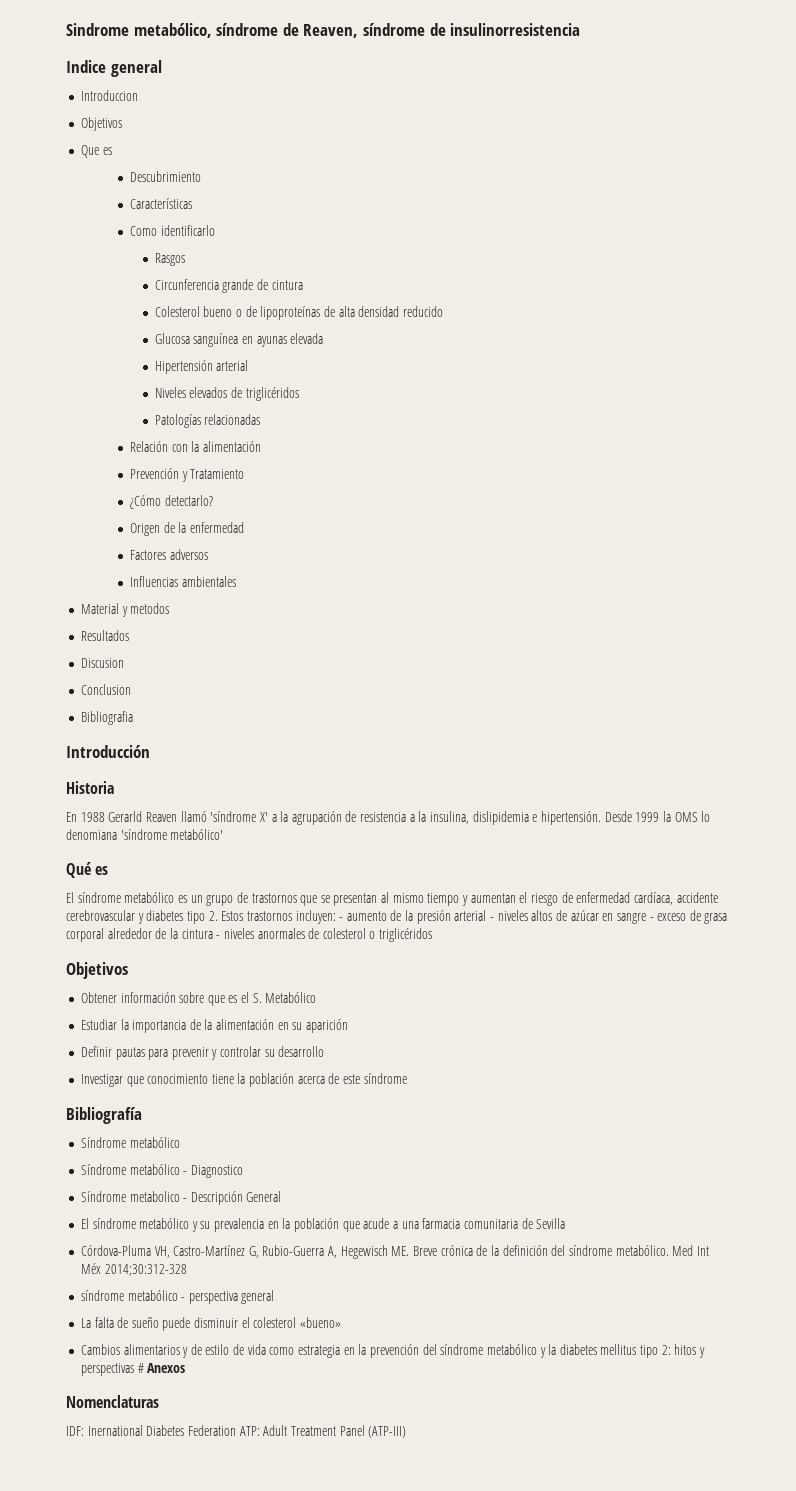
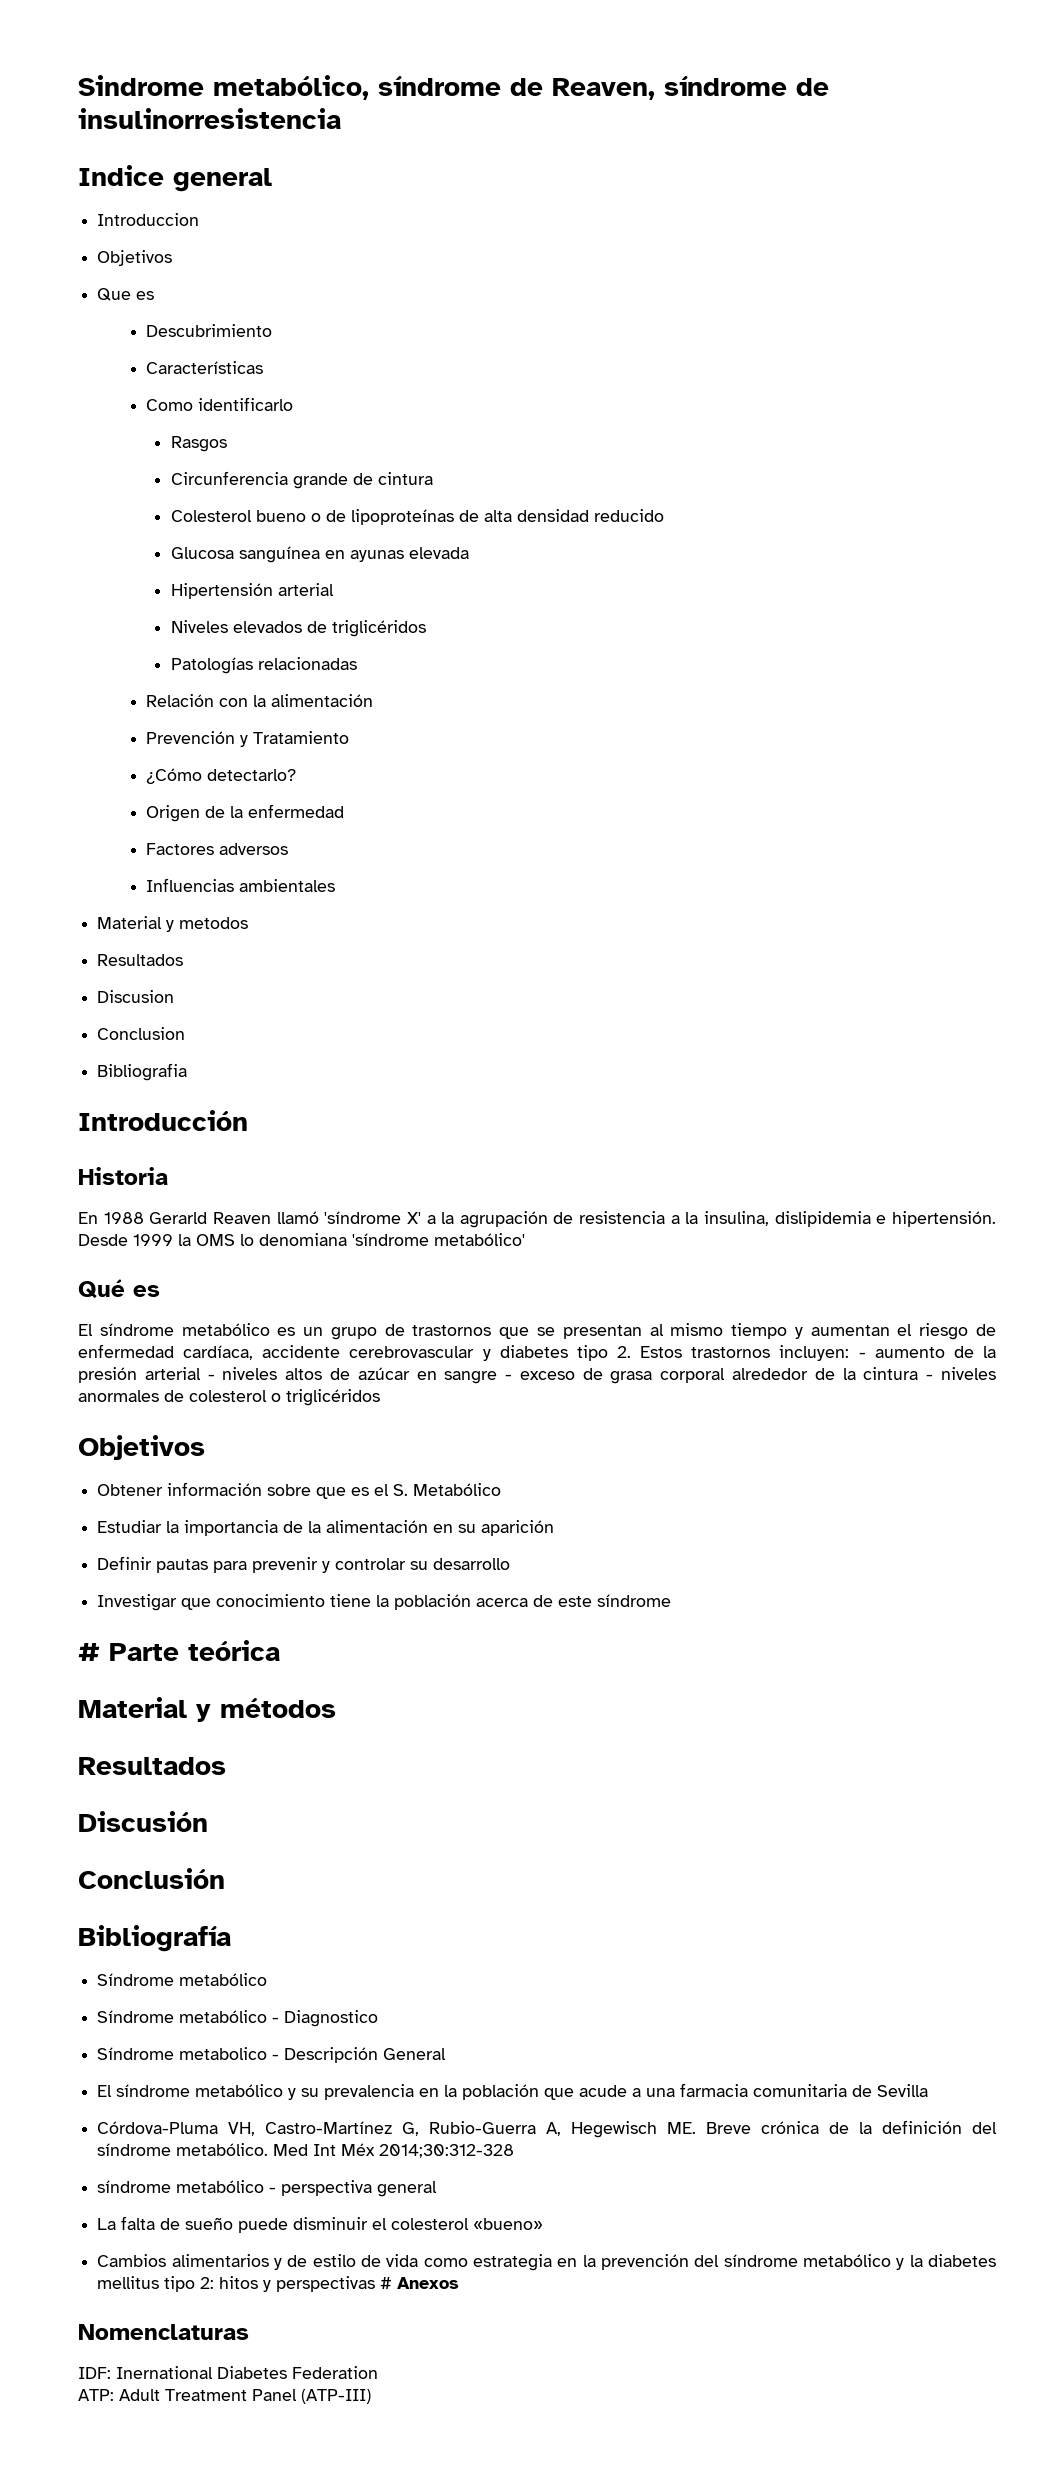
+ # Parte teórica
+ Material y métodos
+ Resultados
+ Discusión
+ Conclusión
- IDF: Inernational Diabetes Federation ATP: Adult Treatment Panel (ATP-III)
+ IDF: Inernational Diabetes Federation
+ ATP: Adult Treatment Panel (ATP-III)

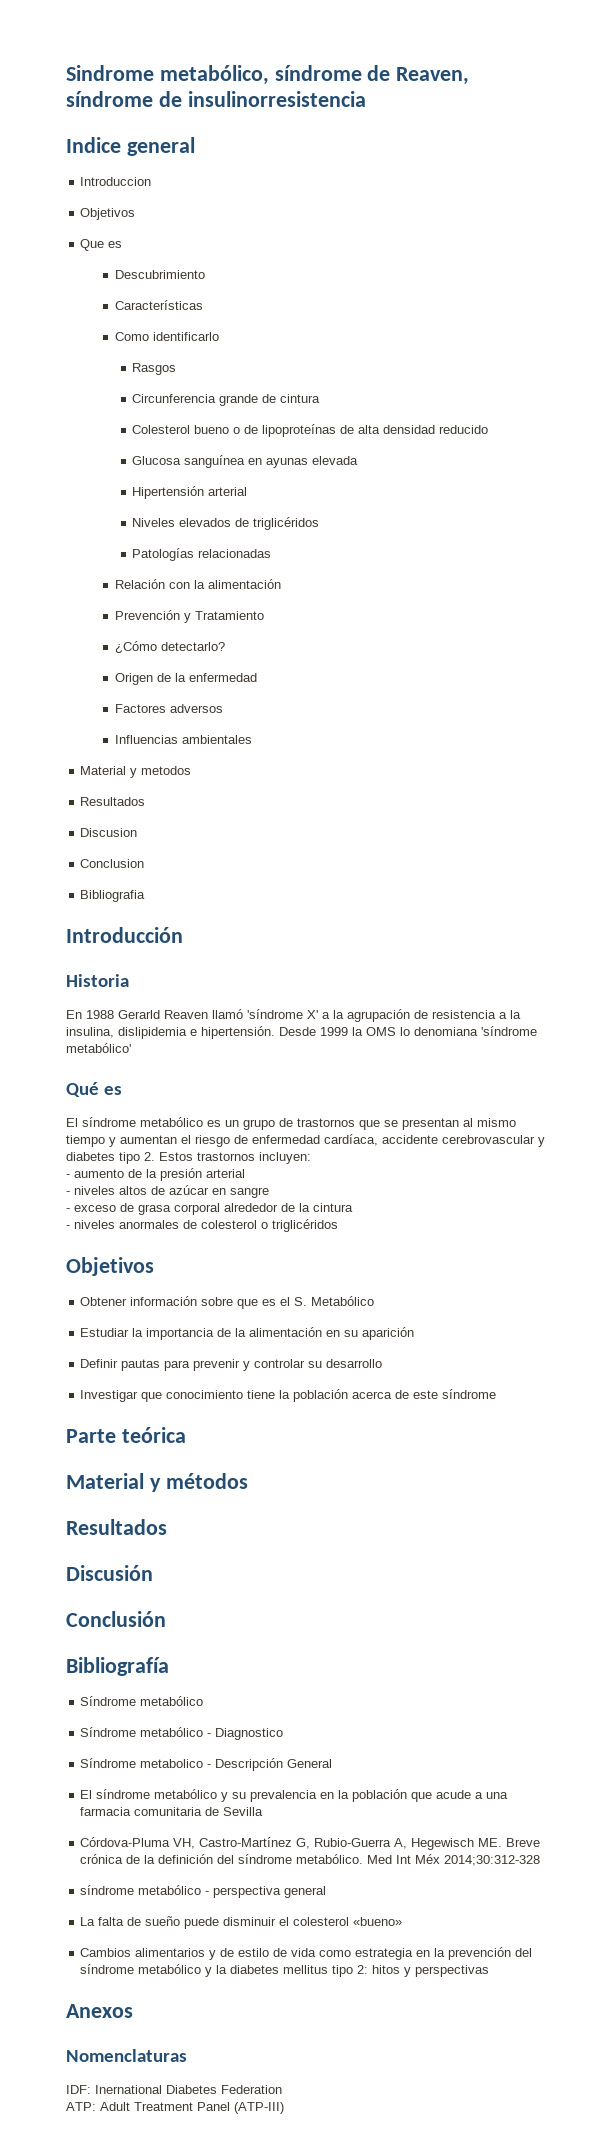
- El síndrome metabólico es un grupo de trastornos que se presentan al mismo tiempo y aumentan el riesgo de enfermedad cardíaca, accidente cerebrovascular y diabetes tipo 2. Estos trastornos incluyen: - aumento de la presión arterial - niveles altos de azúcar en sangre - exceso de grasa corporal alrededor de la cintura - niveles anormales de colesterol o triglicéridos
+ El síndrome metabólico es un grupo de trastornos que se presentan al mismo tiempo y aumentan el riesgo de enfermedad cardíaca, accidente cerebrovascular y diabetes tipo 2. Estos trastornos incluyen:
+ - aumento de la presión arterial
+ - niveles altos de azúcar en sangre
+ - exceso de grasa corporal alrededor de la cintura
+ - niveles anormales de colesterol o triglicéridos
- # Parte teórica
+ Parte teórica
- Cambios alimentarios y de estilo de vida como estrategia en la prevención del síndrome metabólico y la diabetes mellitus tipo 2: hitos y perspectivas # Anexos
+ Cambios alimentarios y de estilo de vida como estrategia en la prevención del síndrome metabólico y la diabetes mellitus tipo 2: hitos y perspectivas
+ Anexos

